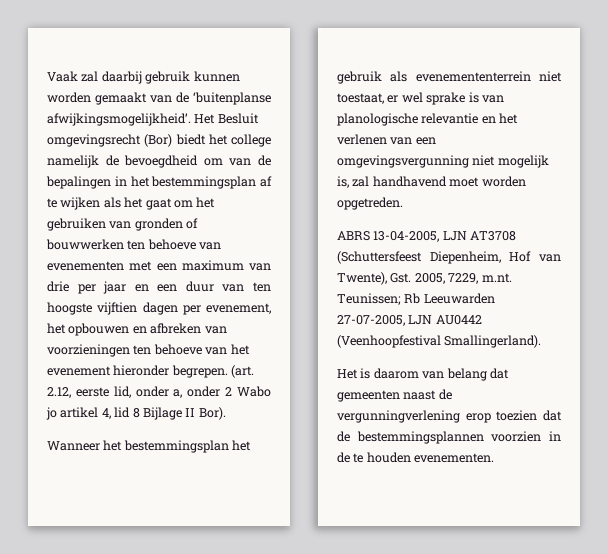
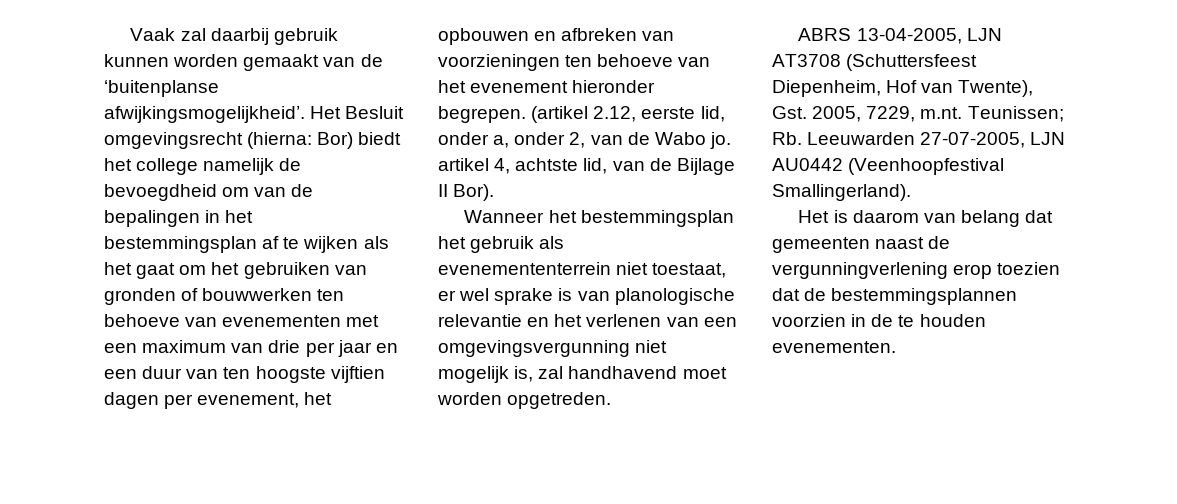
- Het Besluit omgevingsrecht (Bor) biedt het college namelijk de bevoegdheid om van de bepalingen in het bestemmingsplan af te wijken als het gaat om het gebruiken van gronden of bouwwerken ten behoeve van evenementen met een maximum van drie per jaar en een duur van ten hoogste vijftien dagen per evenement, het opbouwen en afbreken van voorzieningen ten behoeve van het evenement hieronder begrepen.
+ Het Besluit omgevingsrecht (hierna: Bor) biedt het college namelijk de bevoegdheid om van de bepalingen in het bestemmingsplan af te wijken als het gaat om het gebruiken van gronden of bouwwerken ten behoeve van evenementen met een maximum van drie per jaar en een duur van ten hoogste vijftien dagen per evenement, het opbouwen en afbreken van voorzieningen ten behoeve van het evenement hieronder begrepen.
- (art. 2.12, eerste lid, onder a, onder 2 Wabo jo artikel 4, lid 8 Bijlage II Bor).
+ (artikel 2.12, eerste lid, onder a, onder 2, van de Wabo jo. artikel 4, achtste lid, van de Bijlage II Bor).
- ABRS 13-04-2005, LJN AT3708 (Schuttersfeest Diepenheim, Hof van Twente), Gst. 2005, 7229, m.nt. Teunissen; Rb Leeuwarden 27-07-2005, LJN AU0442 (Veenhoopfestival Smallingerland).
+ ABRS 13-04-2005, LJN AT3708 (Schuttersfeest Diepenheim, Hof van Twente), Gst. 2005, 7229, m.nt. Teunissen; Rb. Leeuwarden 27-07-2005, LJN AU0442 (Veenhoopfestival Smallingerland).

